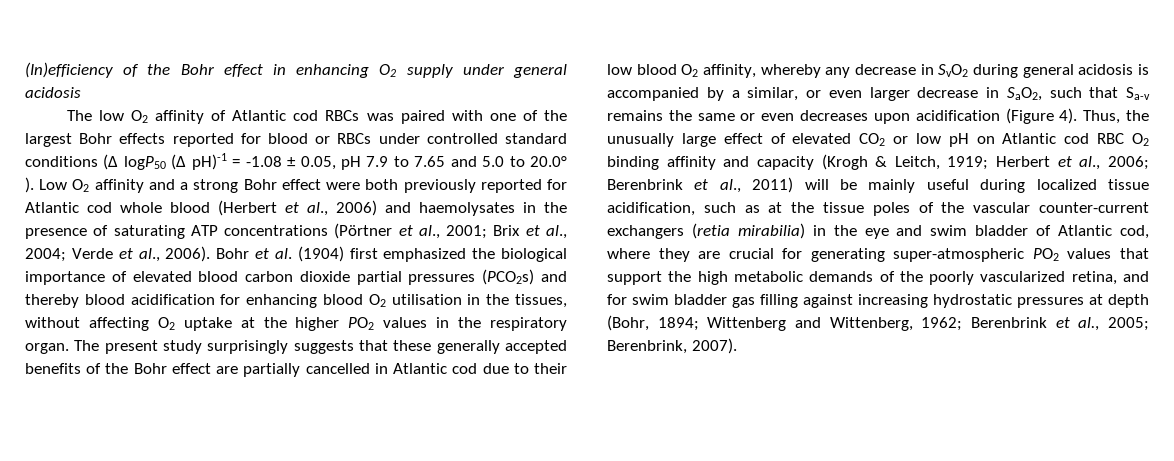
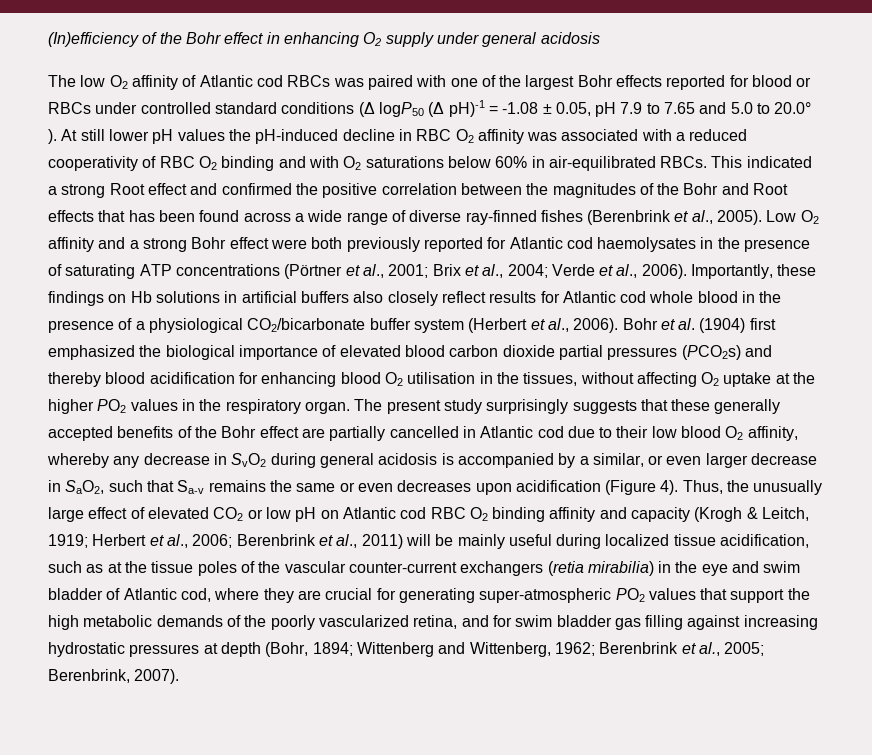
+ At still lower pH values the pH-induced decline in RBC O2 affinity was associated with a reduced cooperativity of RBC O2 binding and with O2 saturations below 60% in air-equilibrated RBCs. This indicated a strong Root effect and confirmed the positive correlation between the magnitudes of the Bohr and Root effects that has been found across a wide range of diverse ray-finned fishes (Berenbrink et al., 2005).
- Low O2 affinity and a strong Bohr effect were both previously reported for Atlantic cod whole blood (Herbert et al., 2006) and haemolysates in the presence of saturating ATP concentrations (Pörtner et al., 2001; Brix et al., 2004; Verde et al., 2006).
+ Low O2 affinity and a strong Bohr effect were both previously reported for Atlantic cod haemolysates in the presence of saturating ATP concentrations (Pörtner et al., 2001; Brix et al., 2004; Verde et al., 2006).
+ Importantly, these findings on Hb solutions in artificial buffers also closely reflect results for Atlantic cod whole blood in the presence of a physiological CO2/bicarbonate buffer system (Herbert et al., 2006).

